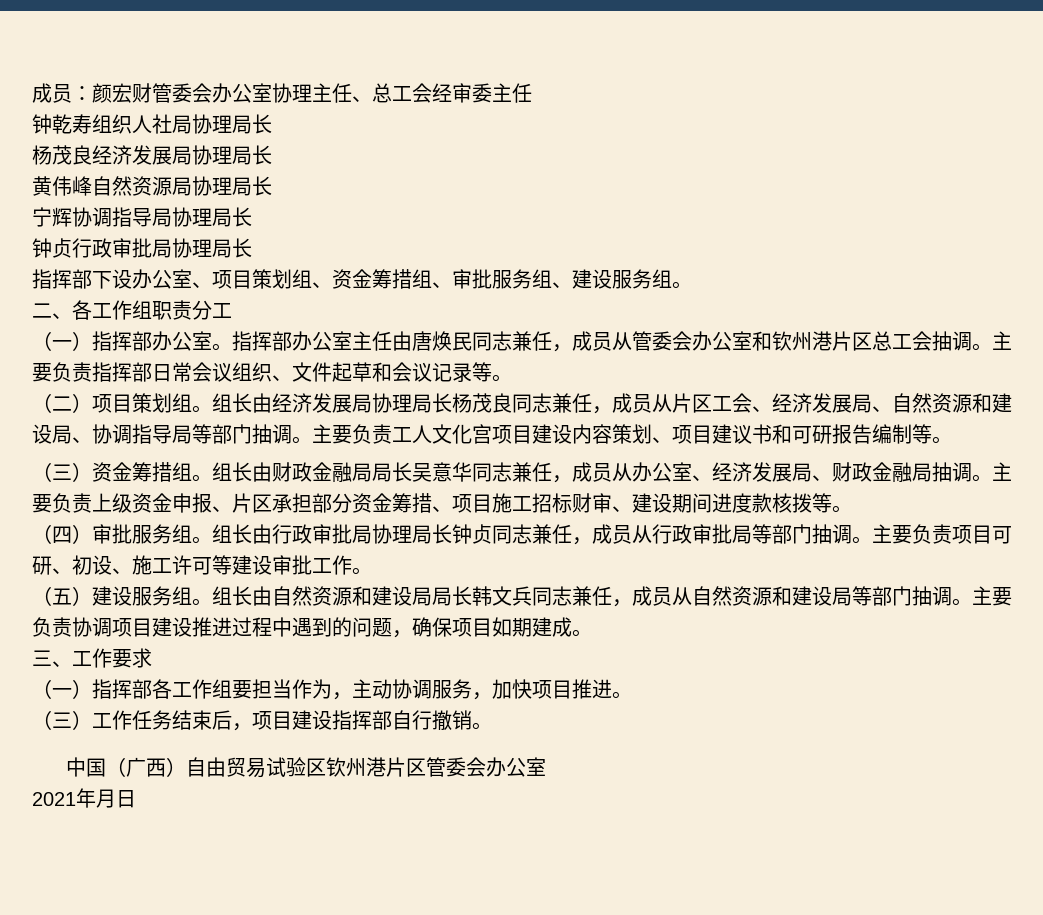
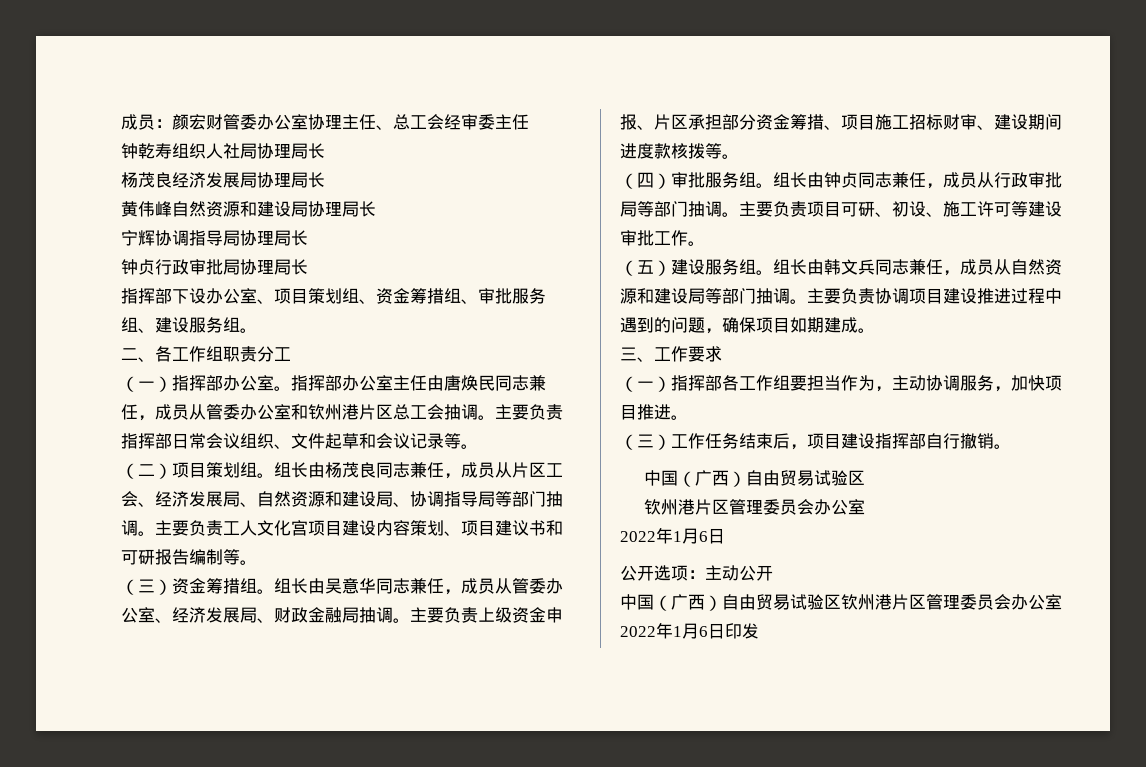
- 成员：颜宏财管委会办公室协理主任、总工会经审委主任
+ 成员：颜宏财管委办公室协理主任、总工会经审委主任
- 黄伟峰自然资源局协理局长
+ 黄伟峰自然资源和建设局协理局长
- 指挥部办公室主任由唐焕民同志兼任，成员从管委会办公室和钦州港片区总工会抽调。
+ 指挥部办公室主任由唐焕民同志兼任，成员从管委办公室和钦州港片区总工会抽调。
- 组长由经济发展局协理局长杨茂良同志兼任，成员从片区工会、经济发展局、自然资源和建设局、协调指导局等部门抽调。
+ 组长由杨茂良同志兼任，成员从片区工会、经济发展局、自然资源和建设局、协调指导局等部门抽调。
- 组长由财政金融局局长吴意华同志兼任，成员从办公室、经济发展局、财政金融局抽调。
+ 组长由吴意华同志兼任，成员从管委办公室、经济发展局、财政金融局抽调。
- 组长由行政审批局协理局长钟贞同志兼任，成员从行政审批局等部门抽调。
+ 组长由钟贞同志兼任，成员从行政审批局等部门抽调。
- 组长由自然资源和建设局局长韩文兵同志兼任，成员从自然资源和建设局等部门抽调。
+ 组长由韩文兵同志兼任，成员从自然资源和建设局等部门抽调。
  （三）工作任务结束后，项目建设指挥部自行撤销。
- 中国（广西）自由贸易试验区钦州港片区管委会办公室
- 2021年月日
+ 中国（广西）自由贸易试验区
+ 钦州港片区管理委员会办公室
+ 2022年1月6日
+ 公开选项：主动公开
+ 中国（广西）自由贸易试验区钦州港片区管理委员会办公室2022年1月6日印发

